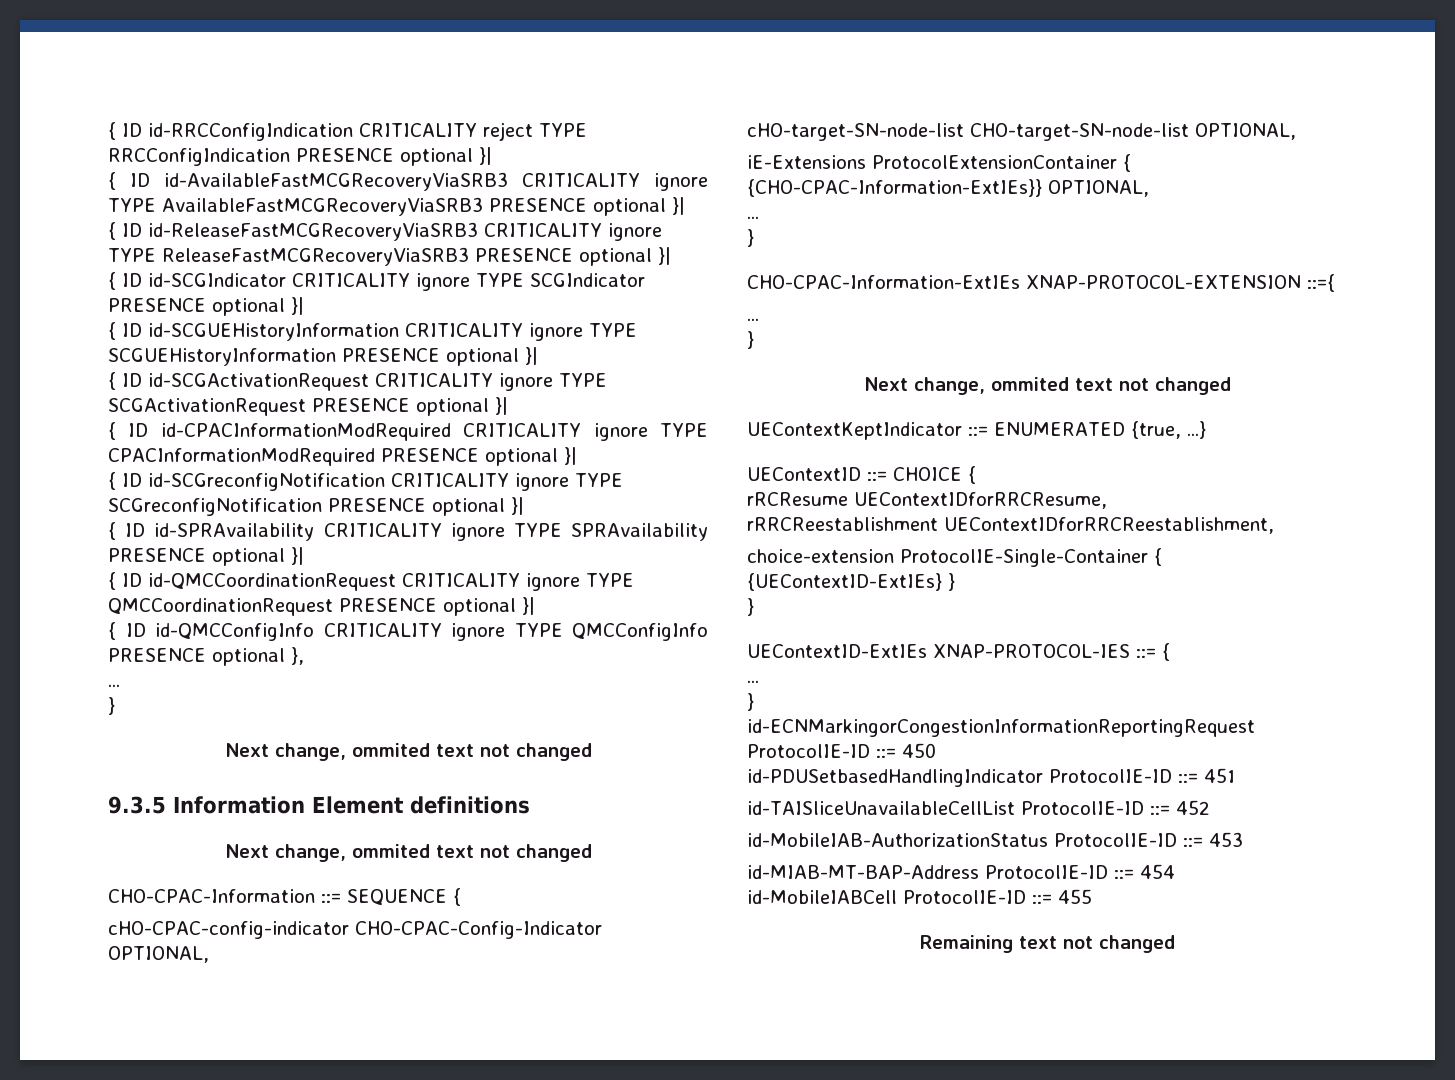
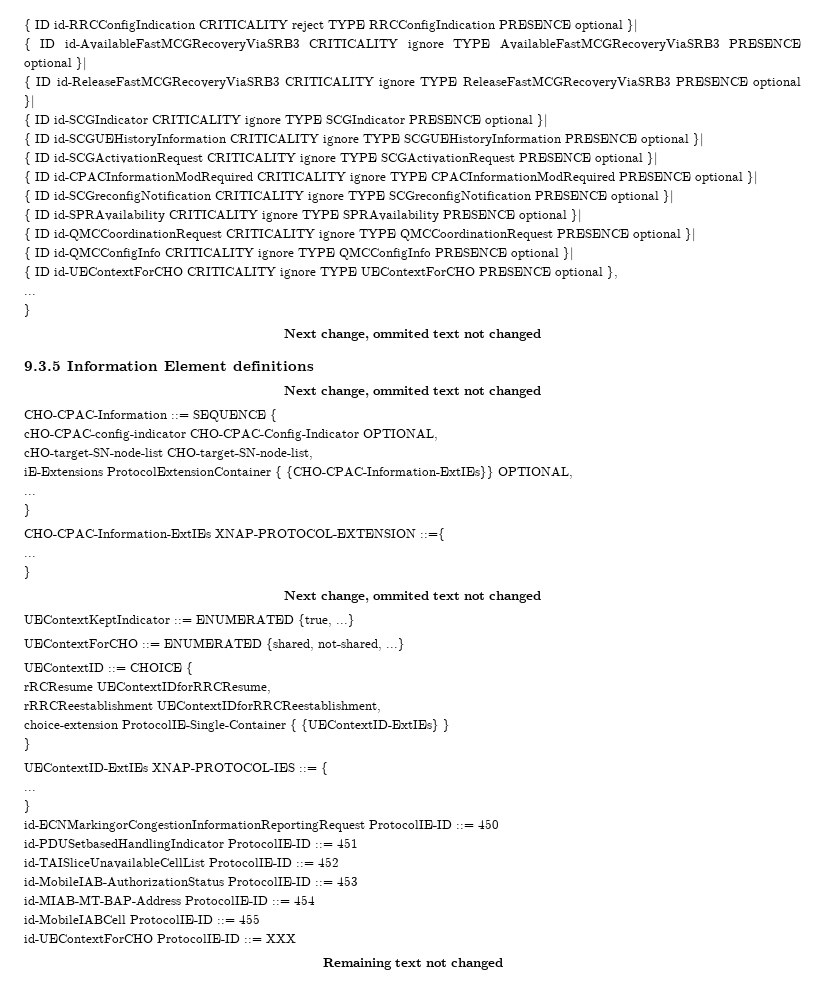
- { ID id-QMCConfigInfo CRITICALITY ignore TYPE QMCConfigInfo PRESENCE optional },
+ { ID id-QMCConfigInfo CRITICALITY ignore TYPE QMCConfigInfo PRESENCE optional }|
+ { ID id-UEContextForCHO CRITICALITY ignore TYPE UEContextForCHO PRESENCE optional },
- cHO-target-SN-node-list CHO-target-SN-node-list OPTIONAL,
+ cHO-target-SN-node-list CHO-target-SN-node-list,
+ UEContextForCHO ::= ENUMERATED {shared, not-shared, ...}
+ id-UEContextForCHO ProtocolIE-ID ::= XXX

